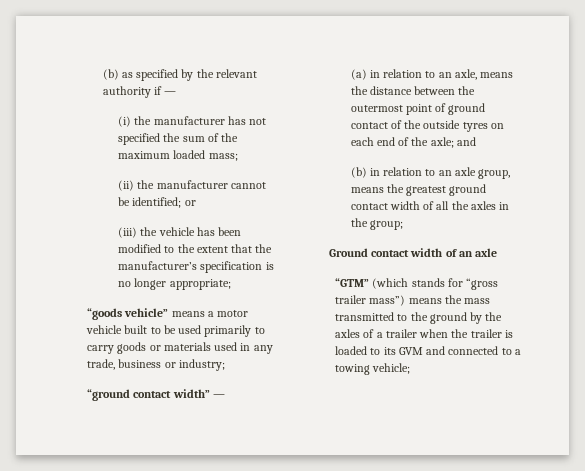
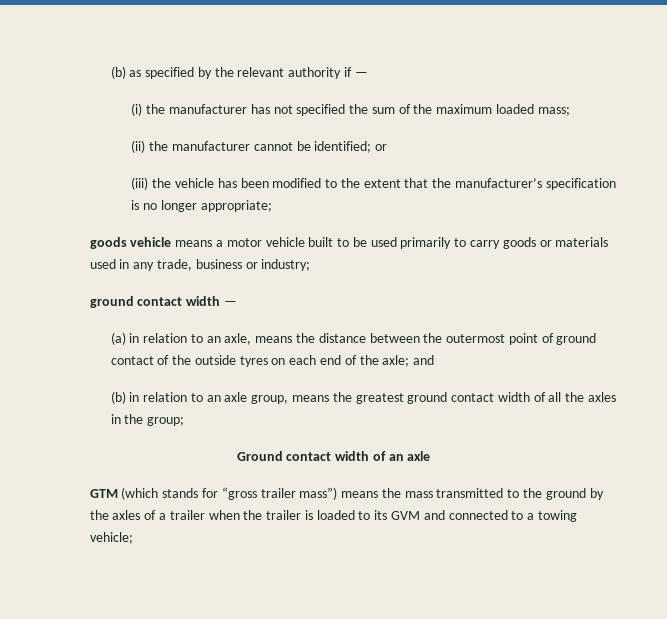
- “goods vehicle” means a motor vehicle built to be used primarily to carry goods or materials used in any trade, business or industry;
+ goods vehicle means a motor vehicle built to be used primarily to carry goods or materials used in any trade, business or industry;
- “ground contact width” —
+ ground contact width —
- “GTM” (which stands for “gross trailer mass”) means the mass transmitted to the ground by the axles of a trailer when the trailer is loaded to its GVM and connected to a towing vehicle;
+ GTM (which stands for “gross trailer mass”) means the mass transmitted to the ground by the axles of a trailer when the trailer is loaded to its GVM and connected to a towing vehicle;

